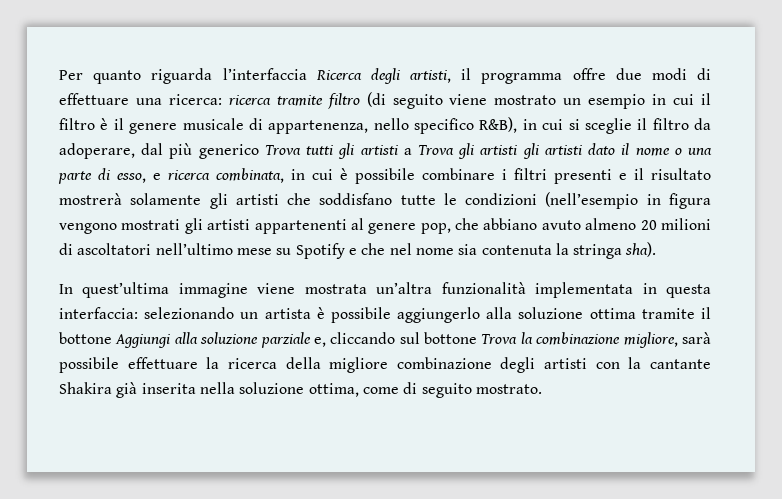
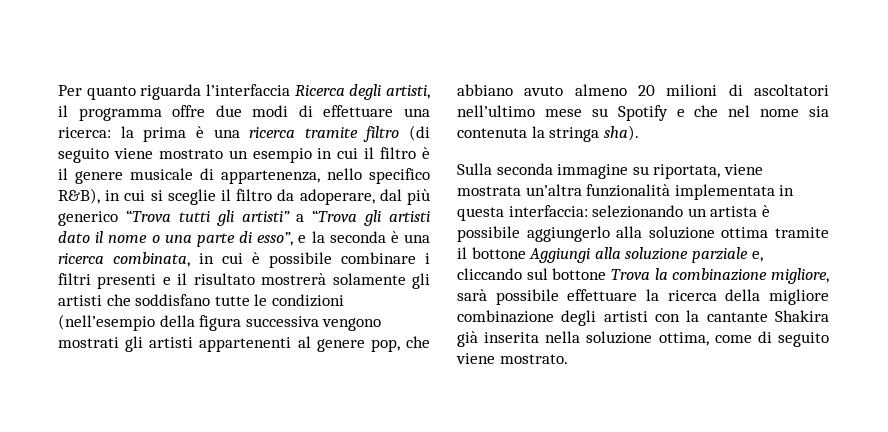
- ricerca tramite filtro (di seguito viene mostrato un esempio in cui il filtro è il genere musicale di appartenenza, nello specifico R&B), in cui si sceglie il filtro da adoperare, dal più generico Trova tutti gli artisti a Trova gli artisti gli artisti dato il nome o una parte di esso, e ricerca combinata, in cui è possibile combinare i filtri presenti e il risultato mostrerà solamente gli artisti che soddisfano tutte le condizioni (nell’esempio in figura vengono mostrati gli artisti appartenenti al genere pop, che abbiano avuto almeno 20 milioni di ascoltatori nell’ultimo mese su Spotify e che nel nome sia contenuta la stringa sha).
+ la prima è una ricerca tramite filtro (di seguito viene mostrato un esempio in cui il filtro è il genere musicale di appartenenza, nello specifico R&B), in cui si sceglie il filtro da adoperare, dal più generico “Trova tutti gli artisti” a “Trova gli artisti dato il nome o una parte di esso”, e la seconda è una ricerca combinata, in cui è possibile combinare i filtri presenti e il risultato mostrerà solamente gli artisti che soddisfano tutte le condizioni (nell’esempio della figura successiva vengono mostrati gli artisti appartenenti al genere pop, che abbiano avuto almeno 20 milioni di ascoltatori nell’ultimo mese su Spotify e che nel nome sia contenuta la stringa sha).
- In quest’ultima immagine viene mostrata un’altra funzionalità implementata in questa interfaccia: selezionando un artista è possibile aggiungerlo alla soluzione ottima tramite il bottone Aggiungi alla soluzione parziale e, cliccando sul bottone Trova la combinazione migliore, sarà possibile effettuare la ricerca della migliore combinazione degli artisti con la cantante Shakira già inserita nella soluzione ottima, come di seguito mostrato.
+ Sulla seconda immagine su riportata, viene mostrata un’altra funzionalità implementata in questa interfaccia: selezionando un artista è possibile aggiungerlo alla soluzione ottima tramite il bottone Aggiungi alla soluzione parziale e, cliccando sul bottone Trova la combinazione migliore, sarà possibile effettuare la ricerca della migliore combinazione degli artisti con la cantante Shakira già inserita nella soluzione ottima, come di seguito viene mostrato.

